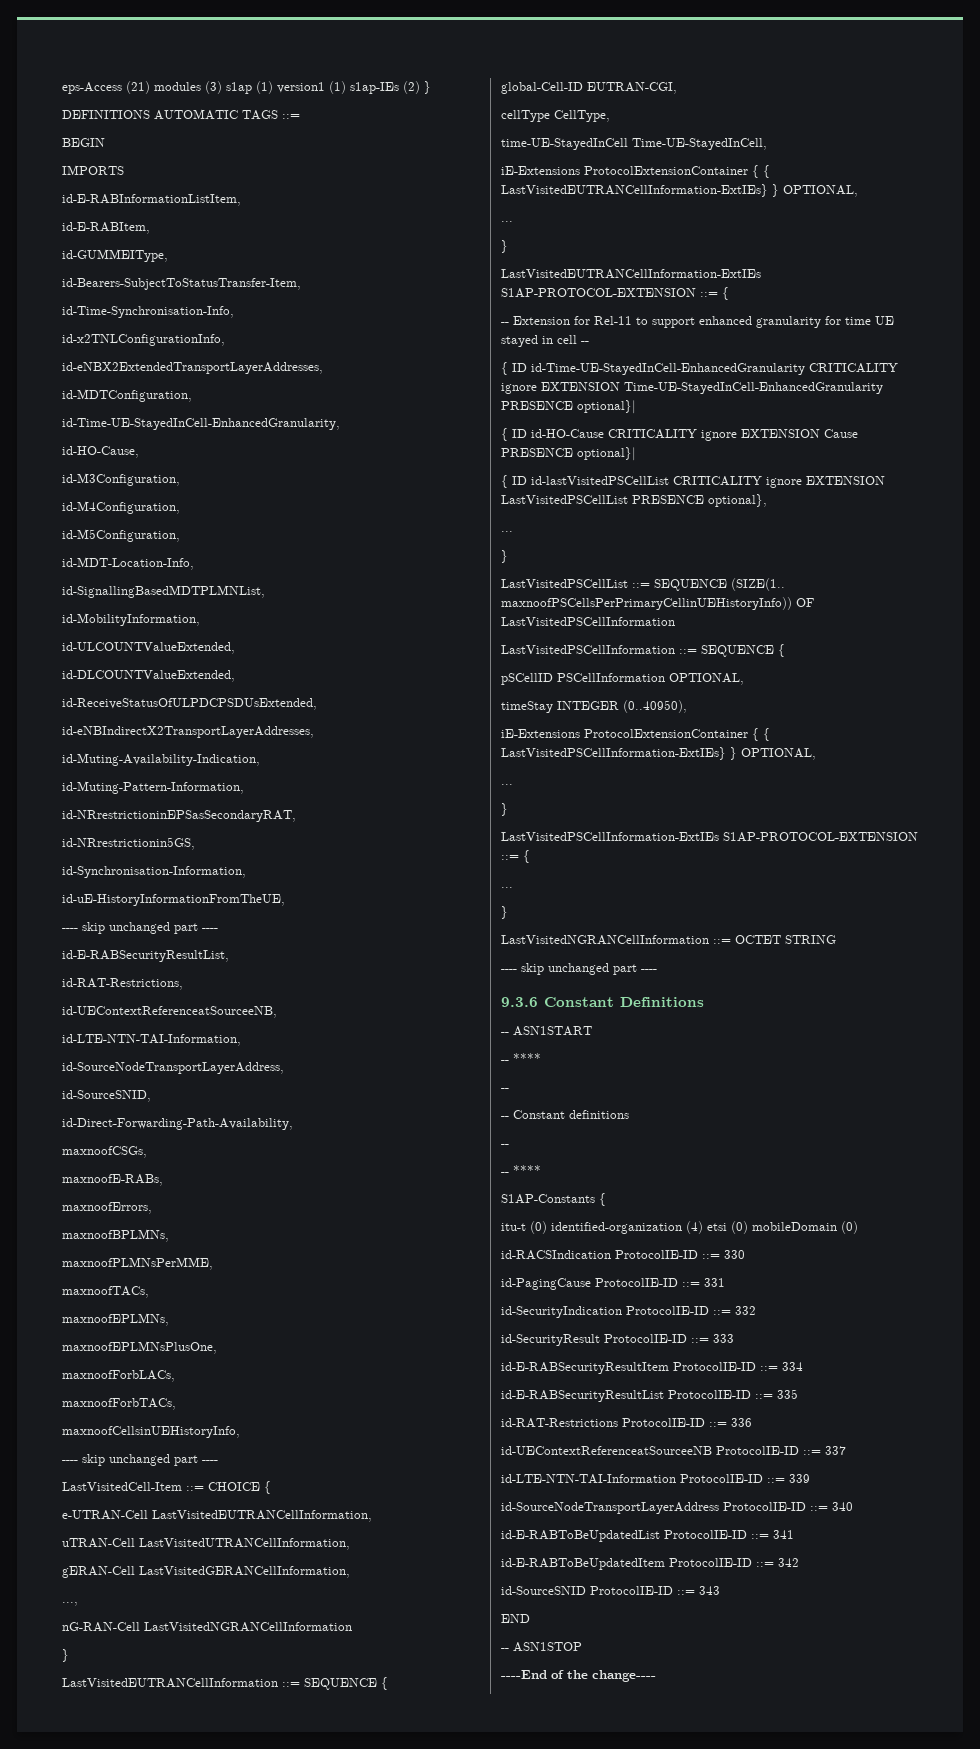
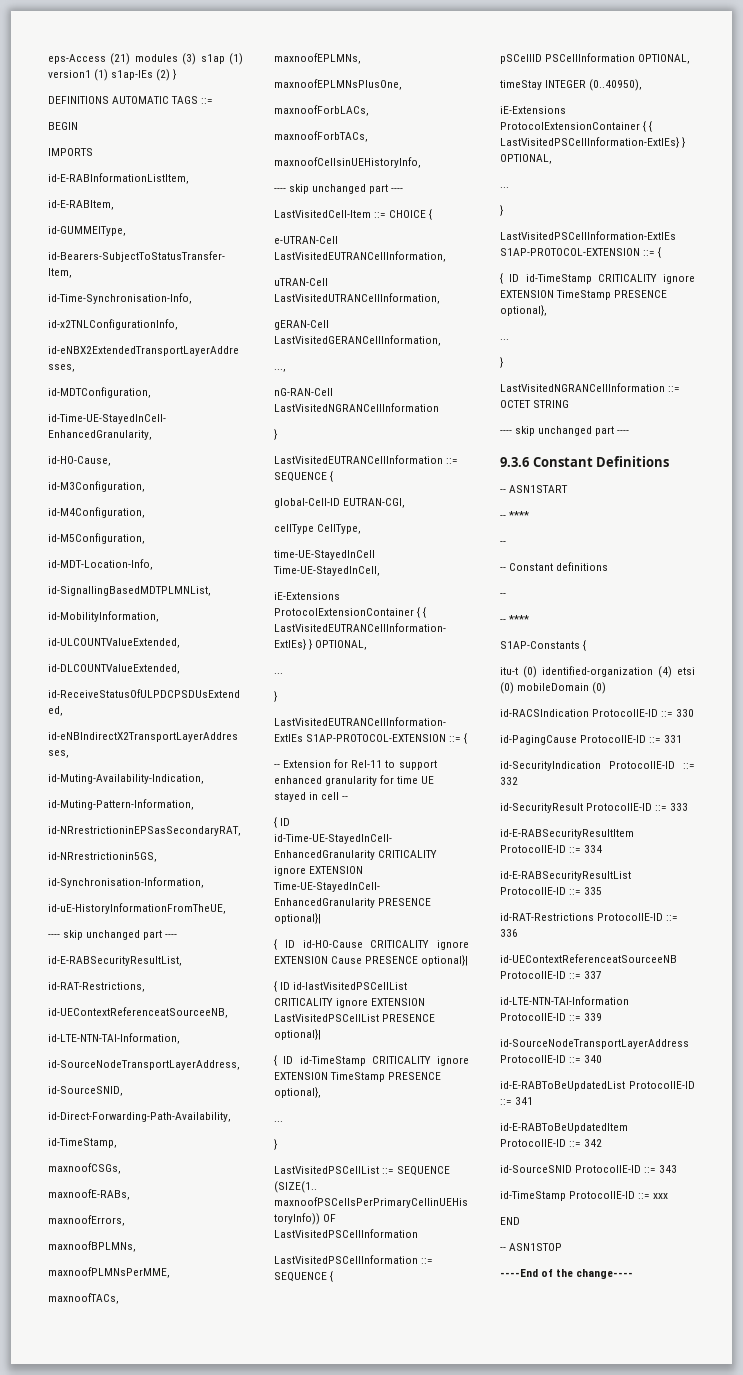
+ id-TimeStamp,
- { ID id-lastVisitedPSCellList CRITICALITY ignore EXTENSION LastVisitedPSCellList PRESENCE optional},
+ { ID id-lastVisitedPSCellList CRITICALITY ignore EXTENSION LastVisitedPSCellList PRESENCE optional}|
+ { ID id-TimeStamp CRITICALITY ignore EXTENSION TimeStamp PRESENCE optional},
  LastVisitedPSCellInformation-ExtIEs S1AP-PROTOCOL-EXTENSION ::= {
+ { ID id-TimeStamp CRITICALITY ignore EXTENSION TimeStamp PRESENCE optional},
+ id-TimeStamp ProtocolIE-ID ::= xxx

